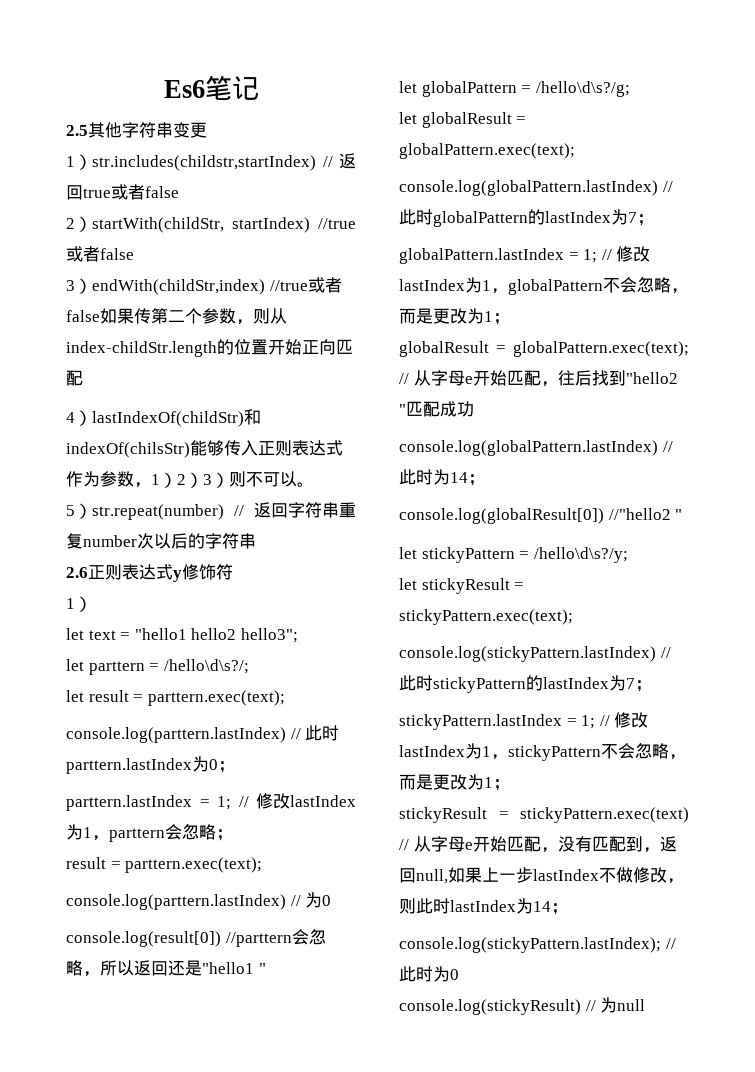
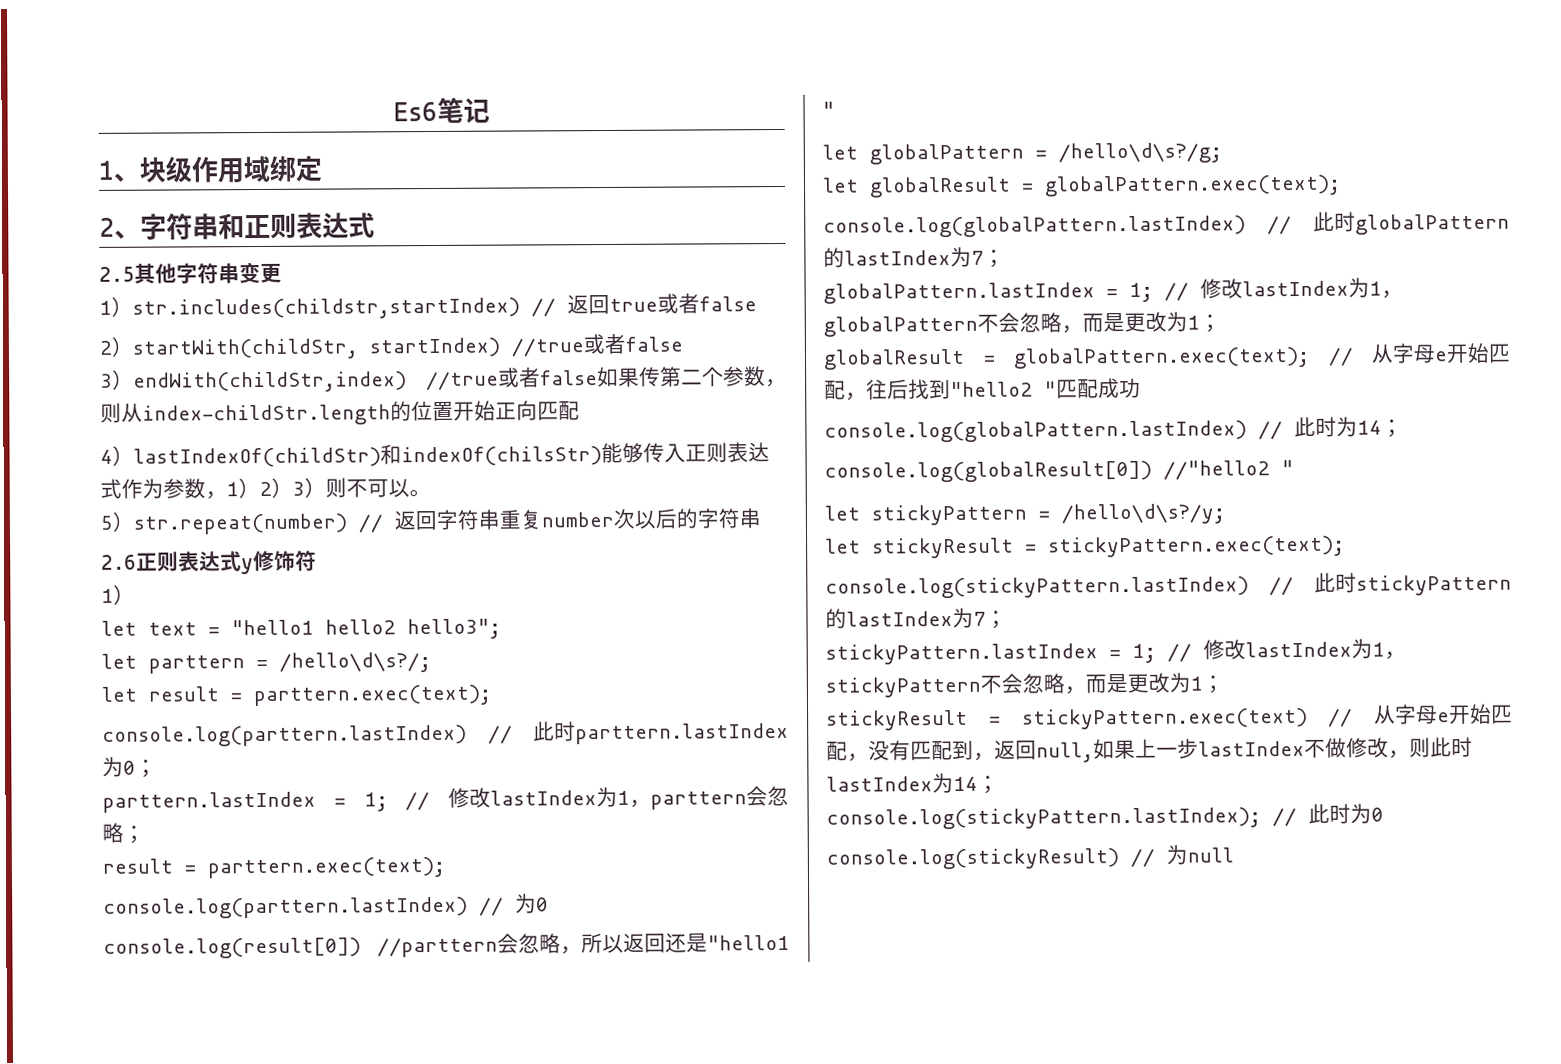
+ 1、块级作用域绑定
+ 2、字符串和正则表达式

